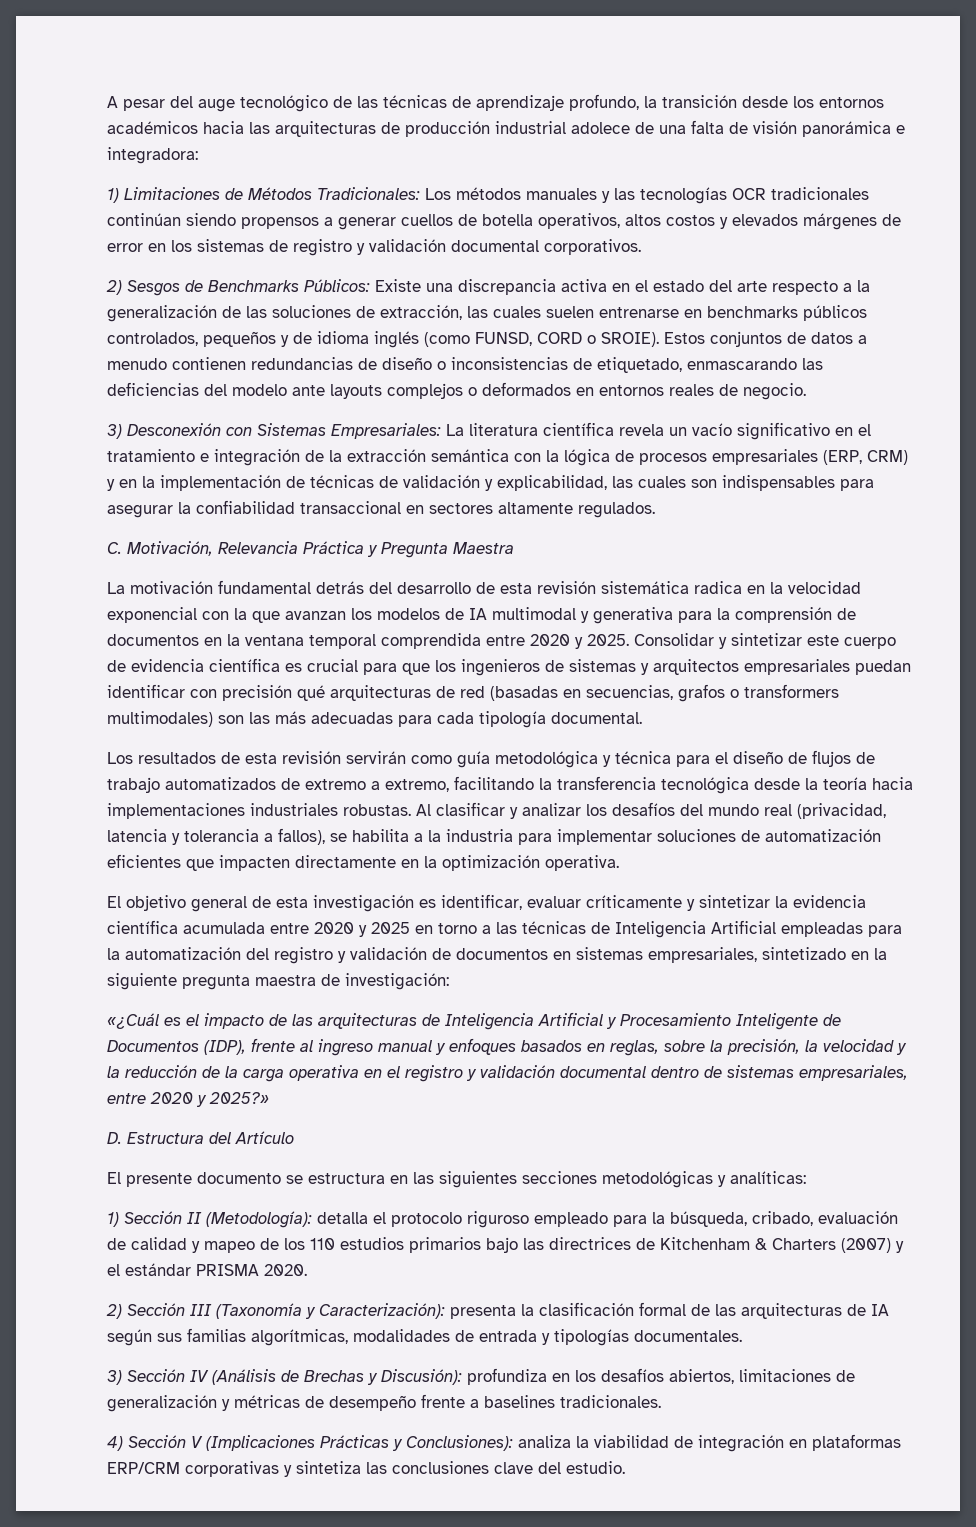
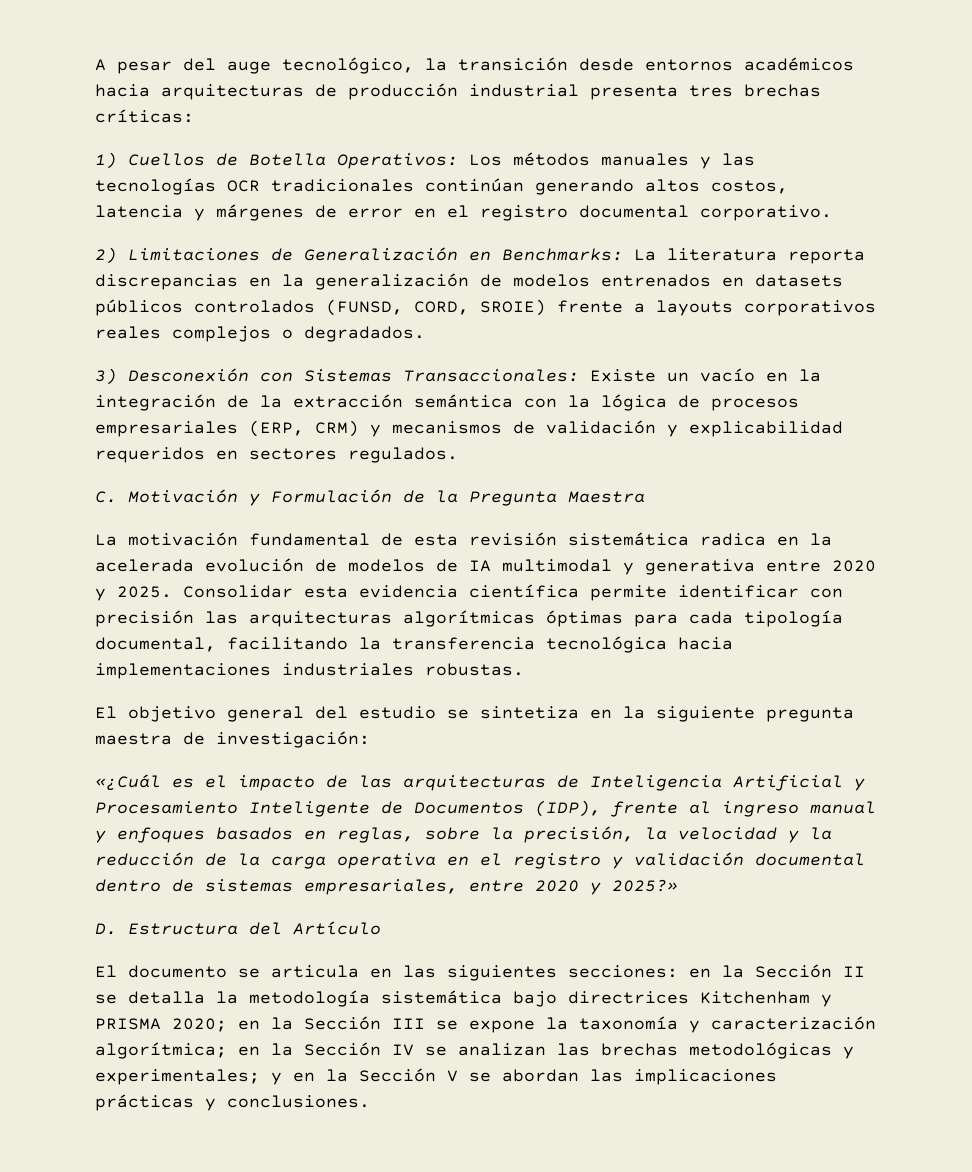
- A pesar del auge tecnológico de las técnicas de aprendizaje profundo, la transición desde los entornos académicos hacia las arquitecturas de producción industrial adolece de una falta de visión panorámica e integradora:
- 1) Limitaciones de Métodos Tradicionales: Los métodos manuales y las tecnologías OCR tradicionales continúan siendo propensos a generar cuellos de botella operativos, altos costos y elevados márgenes de error en los sistemas de registro y validación documental corporativos.
- 2) Sesgos de Benchmarks Públicos: Existe una discrepancia activa en el estado del arte respecto a la generalización de las soluciones de extracción, las cuales suelen entrenarse en benchmarks públicos controlados, pequeños y de idioma inglés (como FUNSD, CORD o SROIE). Estos conjuntos de datos a menudo contienen redundancias de diseño o inconsistencias de etiquetado, enmascarando las deficiencias del modelo ante layouts complejos o deformados en entornos reales de negocio.
- 3) Desconexión con Sistemas Empresariales: La literatura científica revela un vacío significativo en el tratamiento e integración de la extracción semántica con la lógica de procesos empresariales (ERP, CRM) y en la implementación de técnicas de validación y explicabilidad, las cuales son indispensables para asegurar la confiabilidad transaccional en sectores altamente regulados.
+ A pesar del auge tecnológico, la transición desde entornos académicos hacia arquitecturas de producción industrial presenta tres brechas críticas:
+ 1) Cuellos de Botella Operativos: Los métodos manuales y las tecnologías OCR tradicionales continúan generando altos costos, latencia y márgenes de error en el registro documental corporativo.
+ 2) Limitaciones de Generalización en Benchmarks: La literatura reporta discrepancias en la generalización de modelos entrenados en datasets públicos controlados (FUNSD, CORD, SROIE) frente a layouts corporativos reales complejos o degradados.
+ 3) Desconexión con Sistemas Transaccionales: Existe un vacío en la integración de la extracción semántica con la lógica de procesos empresariales (ERP, CRM) y mecanismos de validación y explicabilidad requeridos en sectores regulados.
- C. Motivación, Relevancia Práctica y Pregunta Maestra
+ C. Motivación y Formulación de la Pregunta Maestra
- La motivación fundamental detrás del desarrollo de esta revisión sistemática radica en la velocidad exponencial con la que avanzan los modelos de IA multimodal y generativa para la comprensión de documentos en la ventana temporal comprendida entre 2020 y 2025.
+ La motivación fundamental de esta revisión sistemática radica en la acelerada evolución de modelos de IA multimodal y generativa entre 2020 y 2025.
- Consolidar y sintetizar este cuerpo de evidencia científica es crucial para que los ingenieros de sistemas y arquitectos empresariales puedan identificar con precisión qué arquitecturas de red (basadas en secuencias, grafos o transformers multimodales) son las más adecuadas para cada tipología documental.
- Los resultados de esta revisión servirán como guía metodológica y técnica para el diseño de flujos de trabajo automatizados de extremo a extremo, facilitando la transferencia tecnológica desde la teoría hacia implementaciones industriales robustas. Al clasificar y analizar los desafíos del mundo real (privacidad, latencia y tolerancia a fallos), se habilita a la industria para implementar soluciones de automatización eficientes que impacten directamente en la optimización operativa.
- El objetivo general de esta investigación es identificar, evaluar críticamente y sintetizar la evidencia científica acumulada entre 2020 y 2025 en torno a las técnicas de Inteligencia Artificial empleadas para la automatización del registro y validación de documentos en sistemas empresariales, sintetizado en la siguiente pregunta maestra de investigación:
+ Consolidar esta evidencia científica permite identificar con precisión las arquitecturas algorítmicas óptimas para cada tipología documental, facilitando la transferencia tecnológica hacia implementaciones industriales robustas.
+ El objetivo general del estudio se sintetiza en la siguiente pregunta maestra de investigación:
- El presente documento se estructura en las siguientes secciones metodológicas y analíticas:
- 1) Sección II (Metodología): detalla el protocolo riguroso empleado para la búsqueda, cribado, evaluación de calidad y mapeo de los 110 estudios primarios bajo las directrices de Kitchenham & Charters (2007) y el estándar PRISMA 2020.
- 2) Sección III (Taxonomía y Caracterización): presenta la clasificación formal de las arquitecturas de IA según sus familias algorítmicas, modalidades de entrada y tipologías documentales.
- 3) Sección IV (Análisis de Brechas y Discusión): profundiza en los desafíos abiertos, limitaciones de generalización y métricas de desempeño frente a baselines tradicionales.
- 4) Sección V (Implicaciones Prácticas y Conclusiones): analiza la viabilidad de integración en plataformas ERP/CRM corporativas y sintetiza las conclusiones clave del estudio.
+ El documento se articula en las siguientes secciones: en la Sección II se detalla la metodología sistemática bajo directrices Kitchenham y PRISMA 2020; en la Sección III se expone la taxonomía y caracterización algorítmica; en la Sección IV se analizan las brechas metodológicas y experimentales; y en la Sección V se abordan las implicaciones prácticas y conclusiones.

